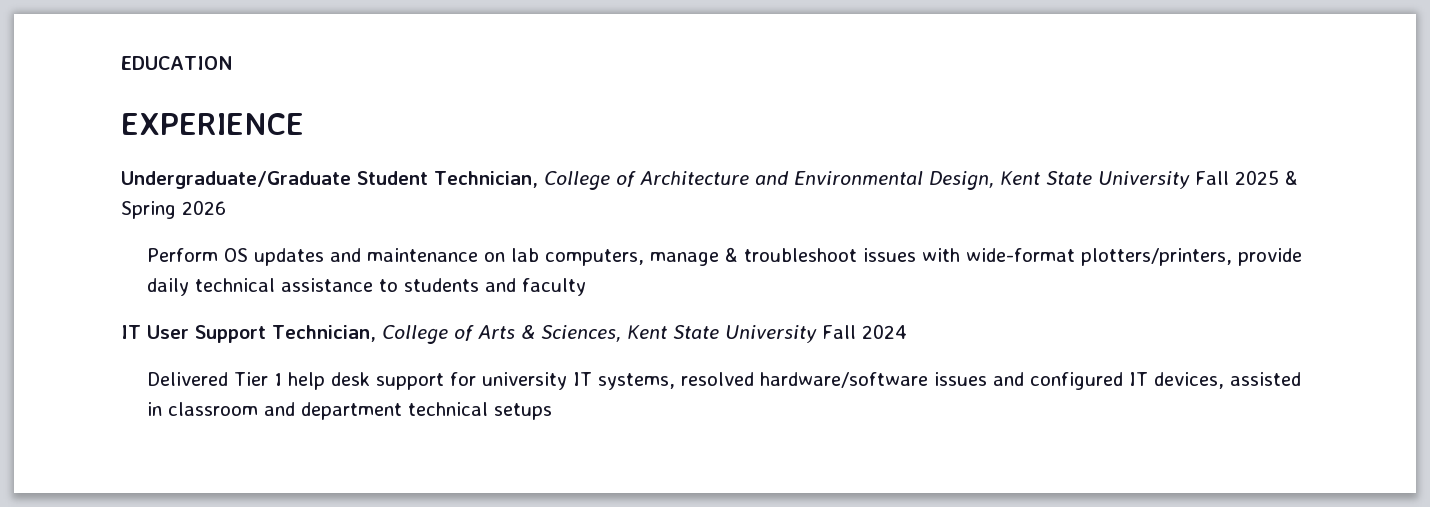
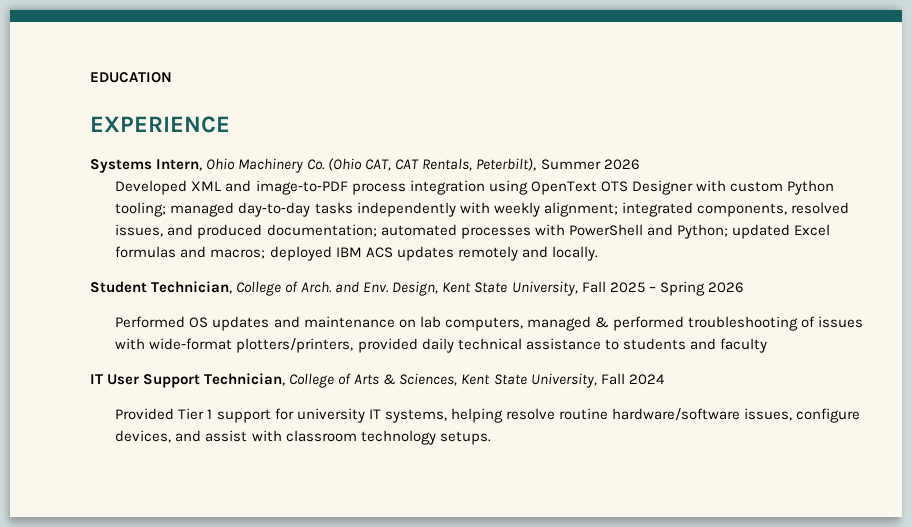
- Undergraduate/Graduate Student Technician, College of Architecture and Environmental Design, Kent State University Fall 2025 & Spring 2026
+ Systems Intern, Ohio Machinery Co. (Ohio CAT, CAT Rentals, Peterbilt), Summer 2026
+ Developed XML and image‑to‑PDF process integration using OpenText OTS Designer with custom Python tooling; managed day‑to‑day tasks independently with weekly alignment; integrated components, resolved issues, and produced documentation; automated processes with PowerShell and Python; updated Excel formulas and macros; deployed IBM ACS updates remotely and locally.
+ Student Technician, College of Arch. and Env. Design, Kent State University, Fall 2025 – Spring 2026
- Perform OS updates and maintenance on lab computers, manage & troubleshoot issues with wide-format plotters/printers, provide daily technical assistance to students and faculty
+ Performed OS updates and maintenance on lab computers, managed & performed troubleshooting of issues with wide-format plotters/printers, provided daily technical assistance to students and faculty
- IT User Support Technician, College of Arts & Sciences, Kent State University Fall 2024
+ IT User Support Technician, College of Arts & Sciences, Kent State University, Fall 2024
- Delivered Tier 1 help desk support for university IT systems, resolved hardware/software issues and configured IT devices, assisted in classroom and department technical setups
+ Provided Tier 1 support for university IT systems, helping resolve routine hardware/software issues, configure devices, and assist with classroom technology setups.

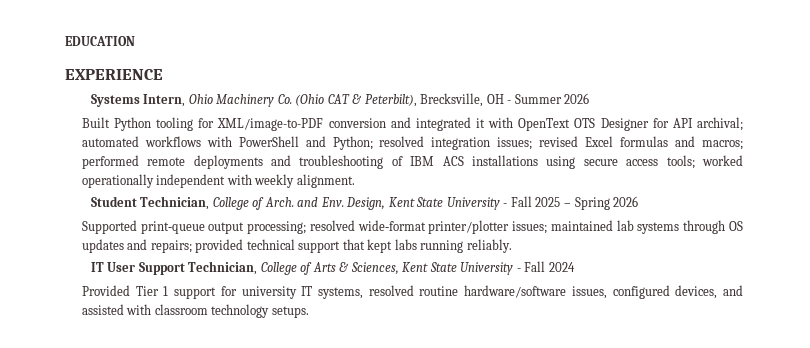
- Systems Intern, Ohio Machinery Co. (Ohio CAT, CAT Rentals, Peterbilt), Summer 2026
- Developed XML and image‑to‑PDF process integration using OpenText OTS Designer with custom Python tooling; managed day‑to‑day tasks independently with weekly alignment; integrated components, resolved issues, and produced documentation; automated processes with PowerShell and Python; updated Excel formulas and macros; deployed IBM ACS updates remotely and locally.
+ Systems Intern, Ohio Machinery Co. (Ohio CAT & Peterbilt), Brecksville, OH - Summer 2026
+ Built Python tooling for XML/image-to-PDF conversion and integrated it with OpenText OTS Designer for API archival; automated workflows with PowerShell and Python; resolved integration issues; revised Excel formulas and macros; performed remote deployments and troubleshooting of IBM ACS installations using secure access tools; worked operationally independent with weekly alignment.
- Student Technician, College of Arch. and Env. Design, Kent State University, Fall 2025 – Spring 2026
+ Student Technician, College of Arch. and Env. Design, Kent State University - Fall 2025 – Spring 2026
- Performed OS updates and maintenance on lab computers, managed & performed troubleshooting of issues with wide-format plotters/printers, provided daily technical assistance to students and faculty
+ Supported print‑queue output processing; resolved wide‑format printer/plotter issues; maintained lab systems through OS updates and repairs; provided technical support that kept labs running reliably.
- IT User Support Technician, College of Arts & Sciences, Kent State University, Fall 2024
+ IT User Support Technician, College of Arts & Sciences, Kent State University - Fall 2024
- Provided Tier 1 support for university IT systems, helping resolve routine hardware/software issues, configure devices, and assist with classroom technology setups.
+ Provided Tier 1 support for university IT systems, resolved routine hardware/software issues, configured devices, and assisted with classroom technology setups.

